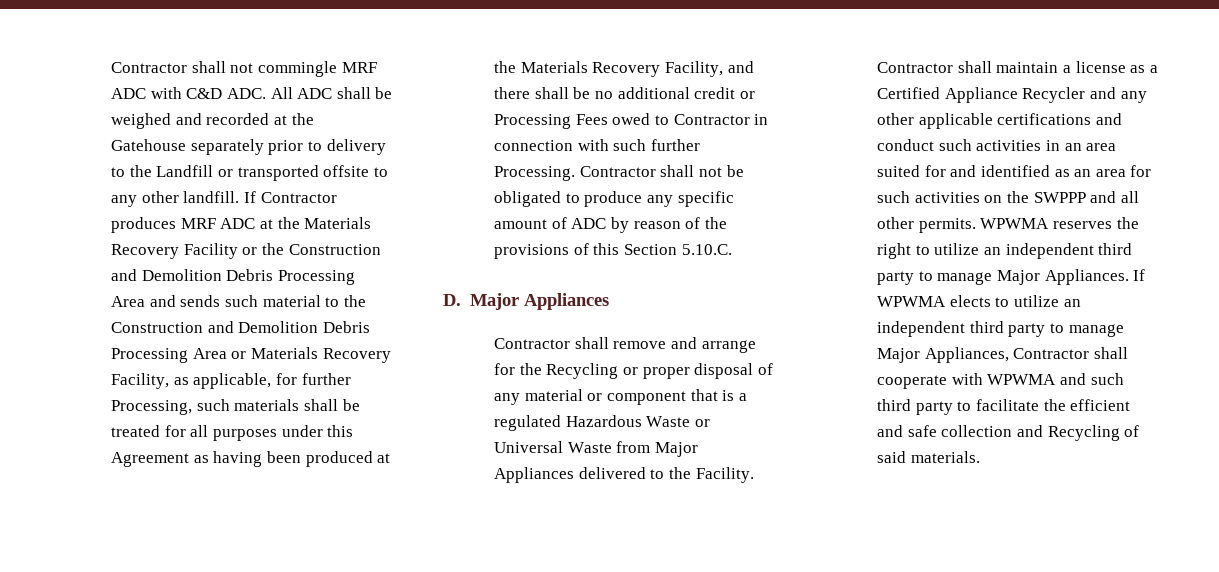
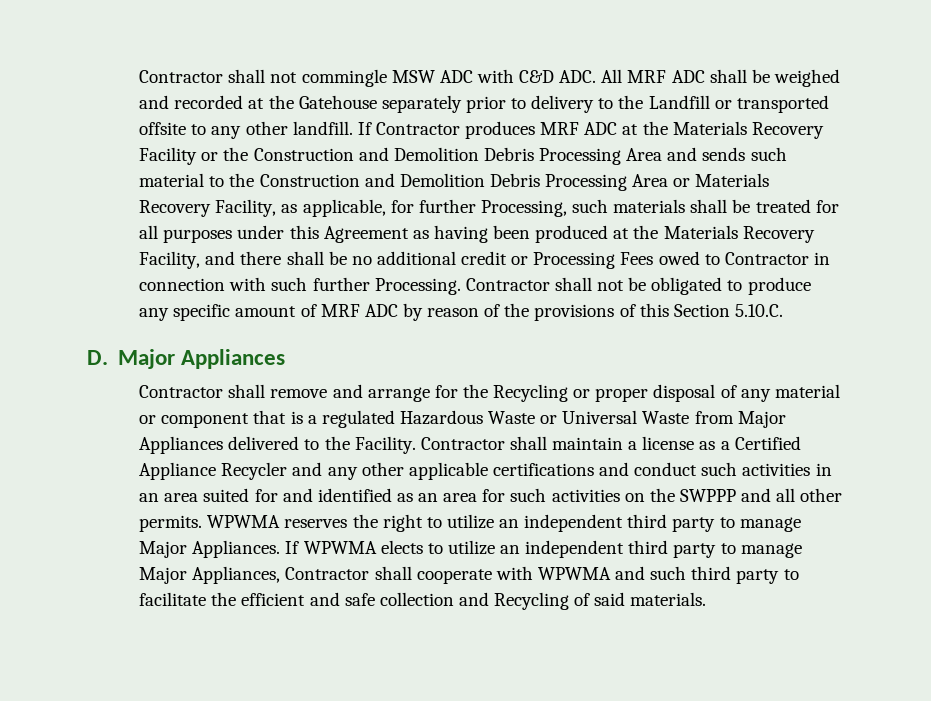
- Contractor shall not commingle MRF ADC with C&D ADC. All ADC shall be weighed and recorded at the Gatehouse separately prior to delivery to the Landfill or transported offsite to any other landfill.
+ Contractor shall not commingle MSW ADC with C&D ADC. All MRF ADC shall be weighed and recorded at the Gatehouse separately prior to delivery to the Landfill or transported offsite to any other landfill.
- Contractor shall not be obligated to produce any specific amount of ADC by reason of the provisions of this Section 5.10.C.
+ Contractor shall not be obligated to produce any specific amount of MRF ADC by reason of the provisions of this Section 5.10.C.

